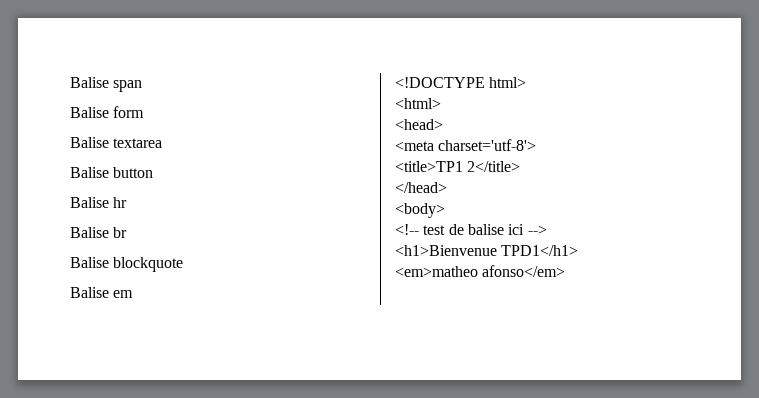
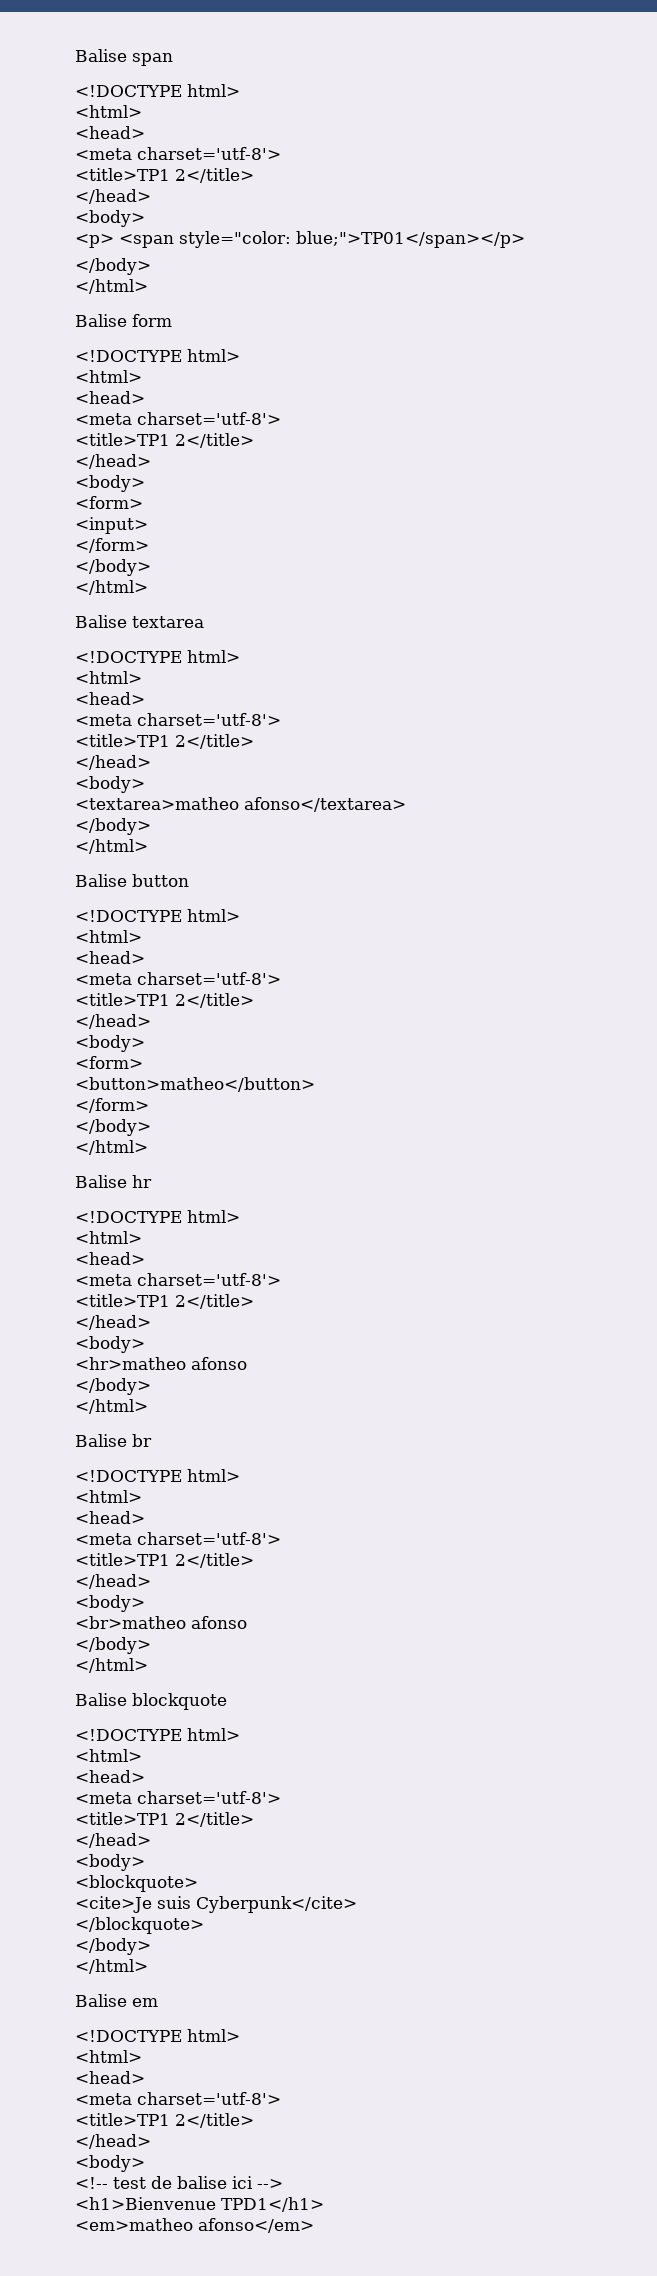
  Balise span
+ <!DOCTYPE html>
+ <html>
+ <head>
+ <meta charset='utf-8'>
+ <title>TP1 2</title>
+ </head>
+ <body>
+ <p> <span style="color: blue;">TP01</span></p>
+ </body>
+ </html>
  Balise form
+ <!DOCTYPE html>
+ <html>
+ <head>
+ <meta charset='utf-8'>
+ <title>TP1 2</title>
+ </head>
+ <body>
+ <form>
+ <input>
+ </form>
+ </body>
+ </html>
  Balise textarea
+ <!DOCTYPE html>
+ <html>
+ <head>
+ <meta charset='utf-8'>
+ <title>TP1 2</title>
+ </head>
+ <body>
+ <textarea>matheo afonso</textarea>
+ </body>
+ </html>
  Balise button
+ <!DOCTYPE html>
+ <html>
+ <head>
+ <meta charset='utf-8'>
+ <title>TP1 2</title>
+ </head>
+ <body>
+ <form>
+ <button>matheo</button>
+ </form>
+ </body>
+ </html>
  Balise hr
+ <!DOCTYPE html>
+ <html>
+ <head>
+ <meta charset='utf-8'>
+ <title>TP1 2</title>
+ </head>
+ <body>
+ <hr>matheo afonso
+ </body>
+ </html>
  Balise br
+ <!DOCTYPE html>
+ <html>
+ <head>
+ <meta charset='utf-8'>
+ <title>TP1 2</title>
+ </head>
+ <body>
+ <br>matheo afonso
+ </body>
+ </html>
  Balise blockquote
+ <!DOCTYPE html>
+ <html>
+ <head>
+ <meta charset='utf-8'>
+ <title>TP1 2</title>
+ </head>
+ <body>
+ <blockquote>
+ <cite>Je suis Cyberpunk</cite>
+ </blockquote>
+ </body>
+ </html>

